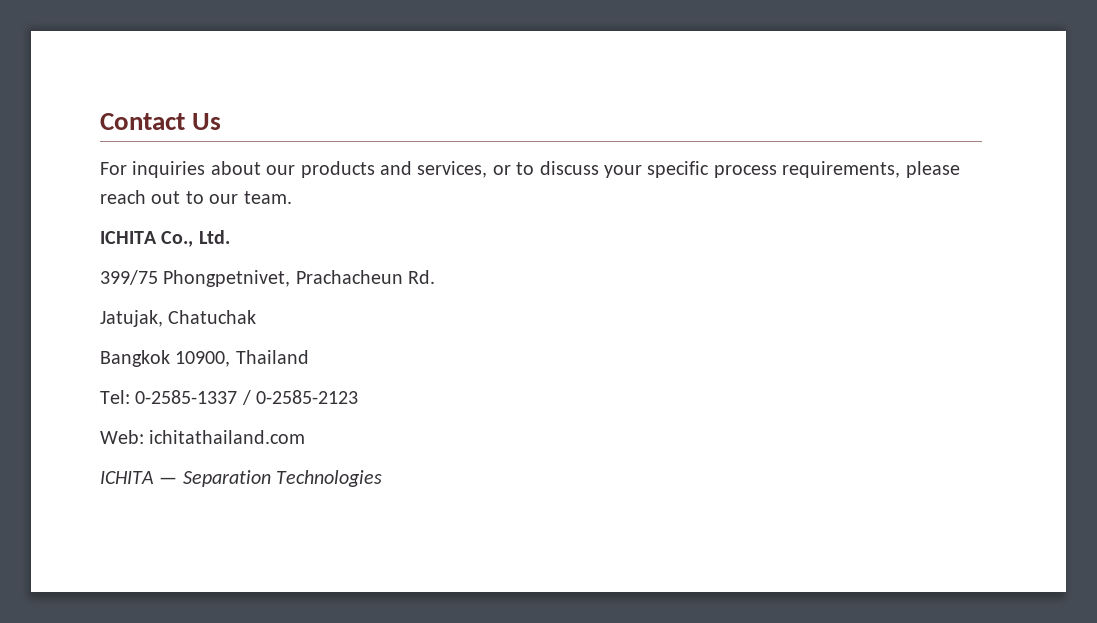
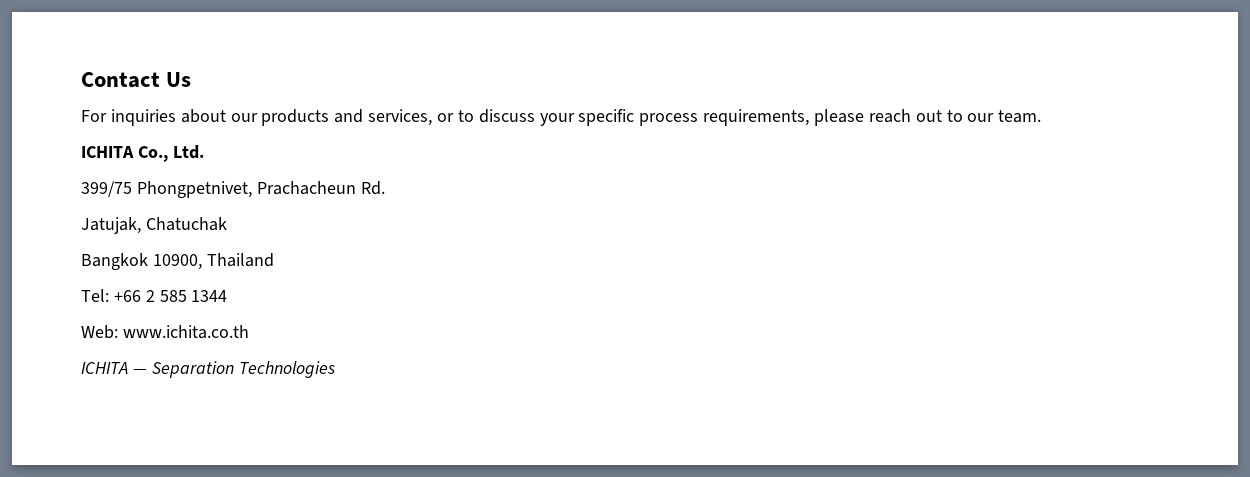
- Tel: 0-2585-1337 / 0-2585-2123
+ Tel: +66 2 585 1344
- Web: ichitathailand.com
+ Web: www.ichita.co.th

